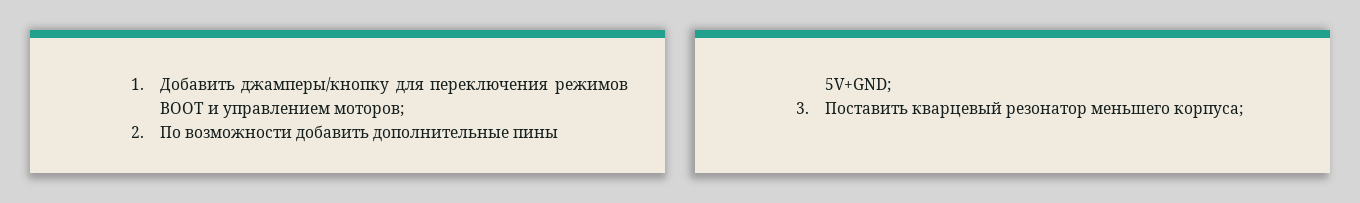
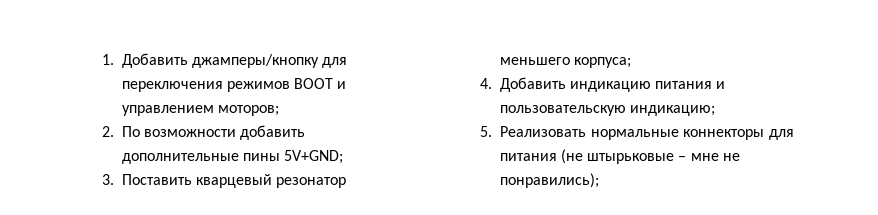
+ 4. Добавить индикацию питания и пользовательскую индикацию;
+ 5. Реализовать нормальные коннекторы для питания (не штырьковые – мне не понравились);

